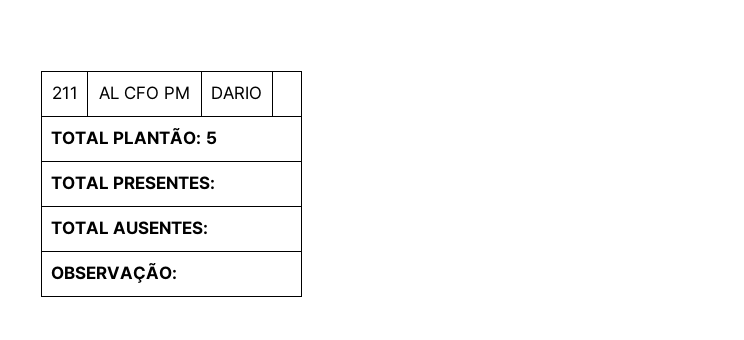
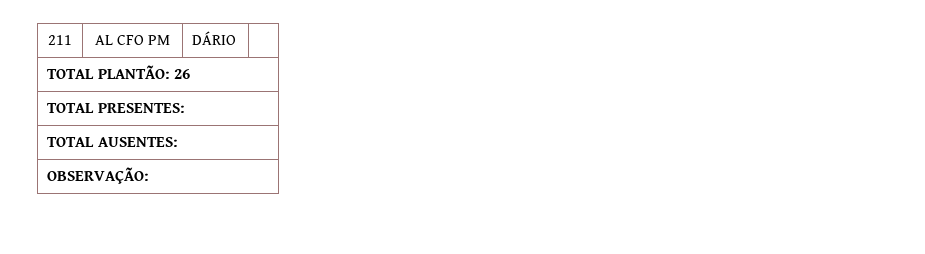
- 211 | AL CFO PM | DARIO |
+ 211 | AL CFO PM | DÁRIO |
- TOTAL PLANTÃO: 5
+ TOTAL PLANTÃO: 26

